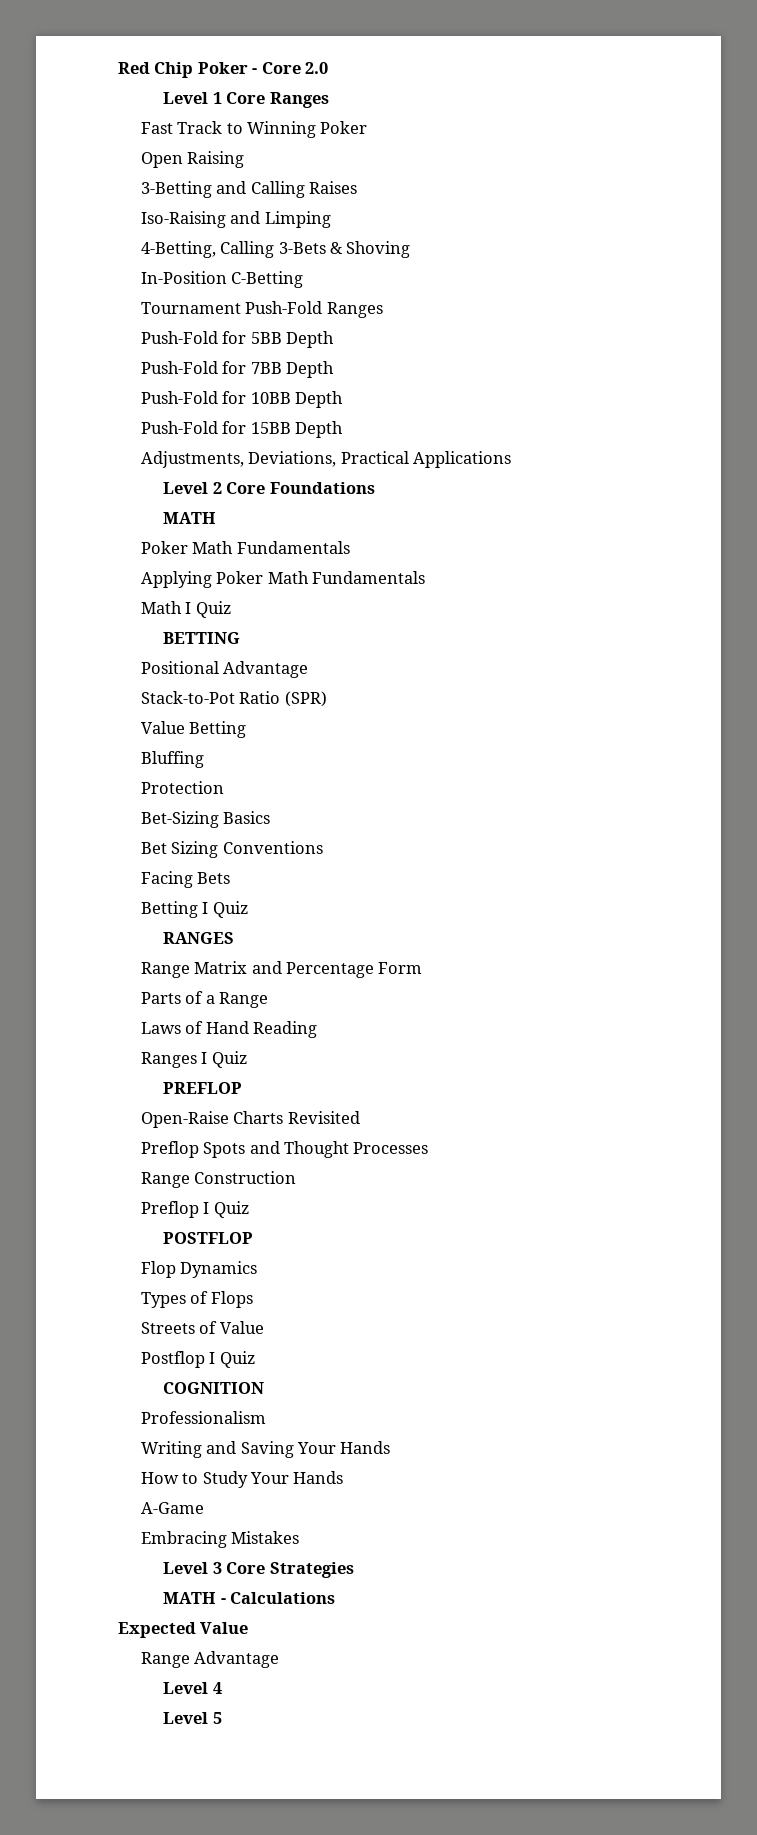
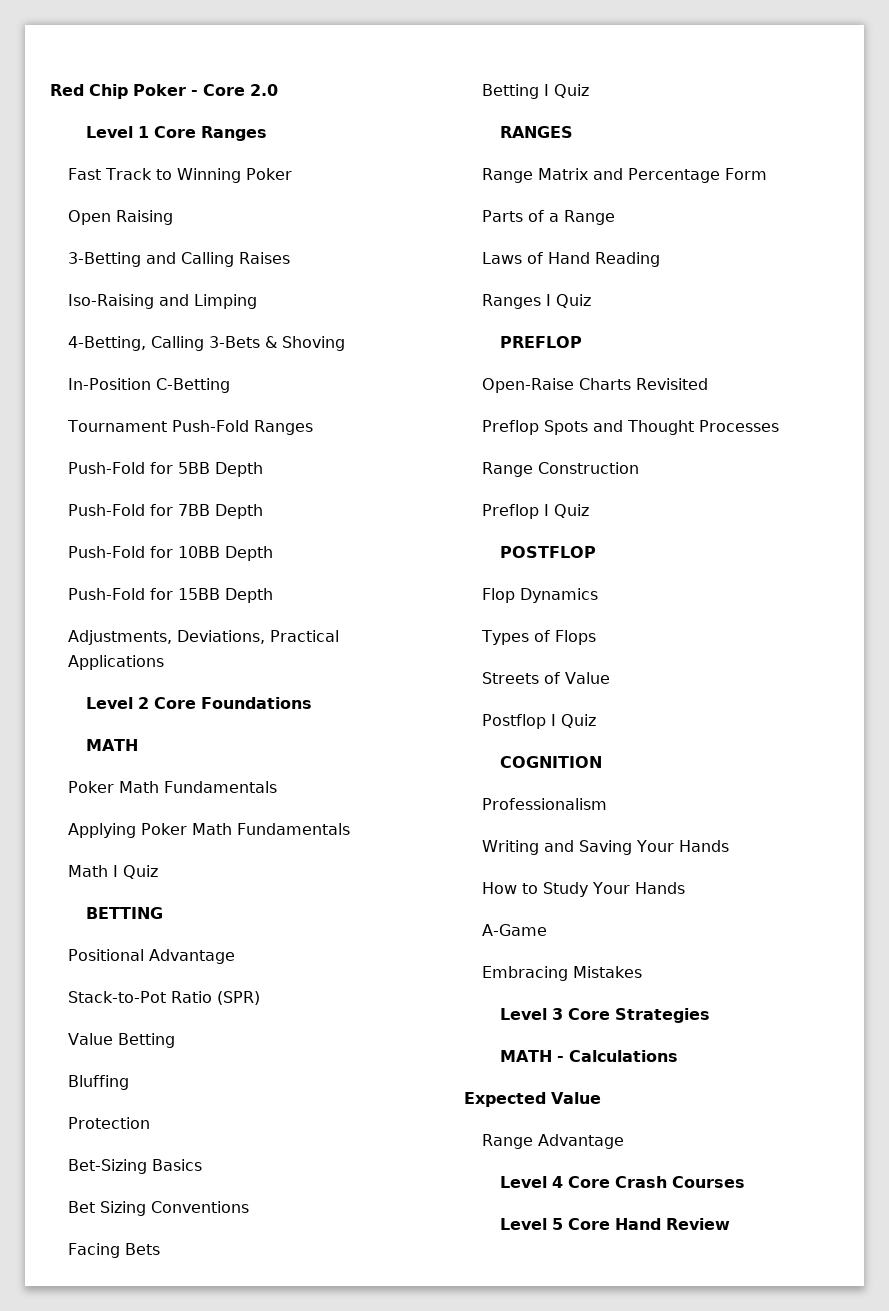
- Level 4
+ Level 4 Core Crash Courses
- Level 5
+ Level 5 Core Hand Review

